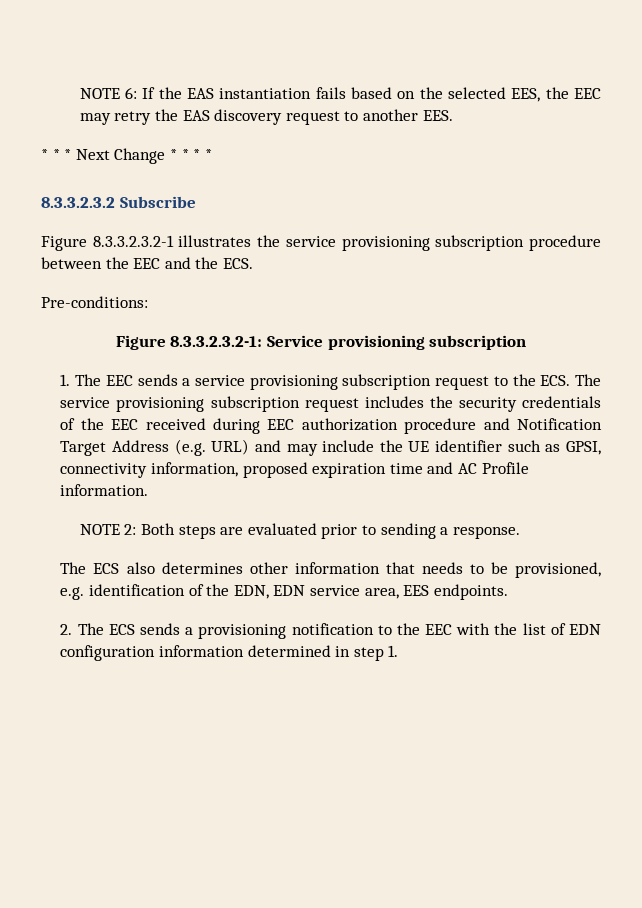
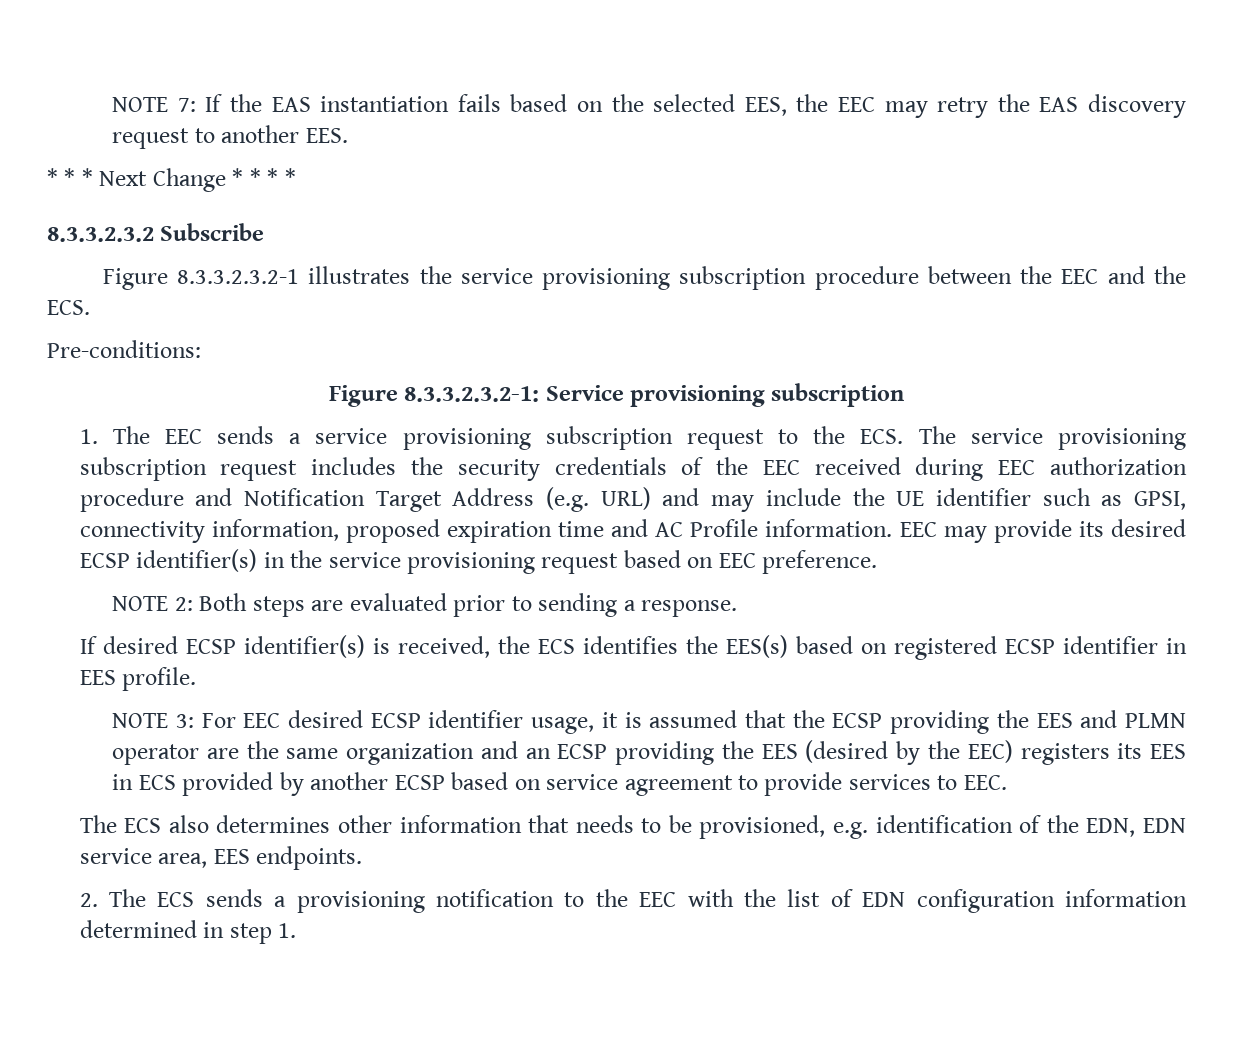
- NOTE 6: If the EAS instantiation fails based on the selected EES, the EEC may retry the EAS discovery request to another EES.
+ NOTE 7: If the EAS instantiation fails based on the selected EES, the EEC may retry the EAS discovery request to another EES.
+ EEC may provide its desired ECSP identifier(s) in the service provisioning request based on EEC preference.
+ If desired ECSP identifier(s) is received, the ECS identifies the EES(s) based on registered ECSP identifier in EES profile.
+ NOTE 3: For EEC desired ECSP identifier usage, it is assumed that the ECSP providing the EES and PLMN operator are the same organization and an ECSP providing the EES (desired by the EEC) registers its EES in ECS provided by another ECSP based on service agreement to provide services to EEC.

